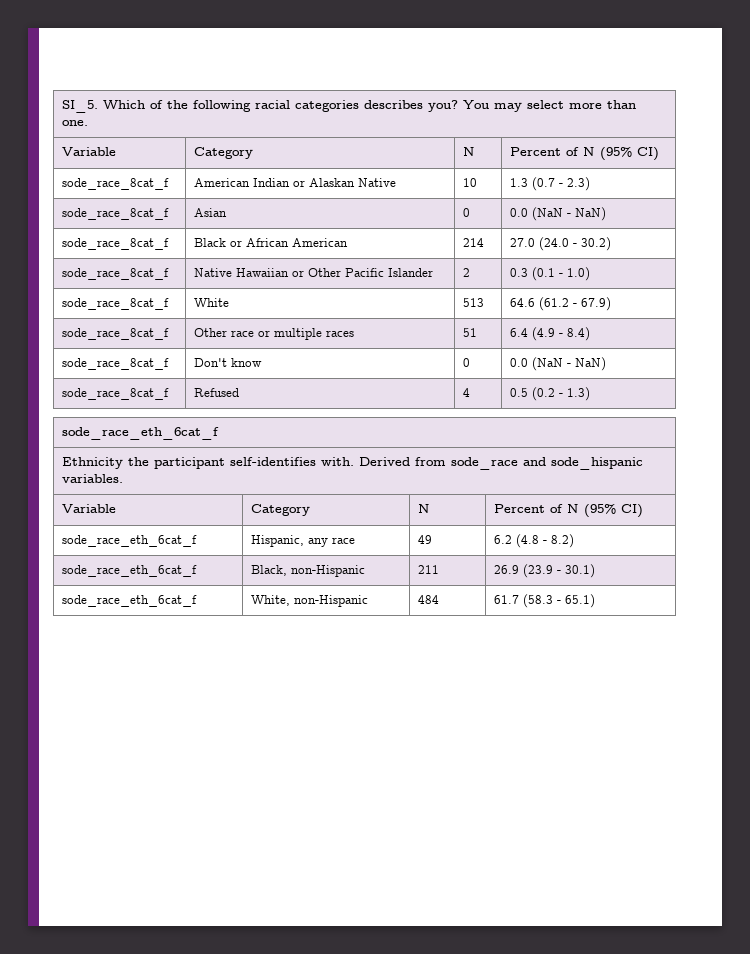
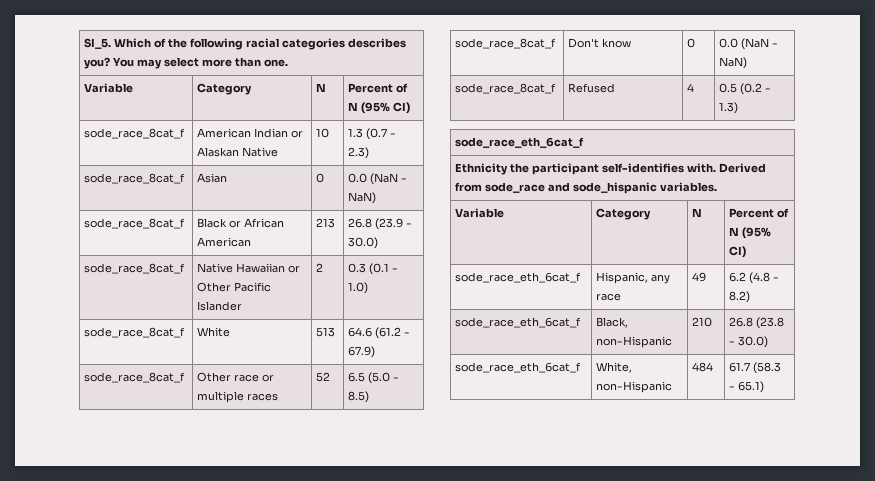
- sode_race_8cat_f | Black or African American | 214 | 27.0 (24.0 - 30.2)
+ sode_race_8cat_f | Black or African American | 213 | 26.8 (23.9 - 30.0)
- sode_race_8cat_f | Other race or multiple races | 51 | 6.4 (4.9 - 8.4)
+ sode_race_8cat_f | Other race or multiple races | 52 | 6.5 (5.0 - 8.5)
- sode_race_eth_6cat_f | Black, non-Hispanic | 211 | 26.9 (23.9 - 30.1)
+ sode_race_eth_6cat_f | Black, non-Hispanic | 210 | 26.8 (23.8 - 30.0)

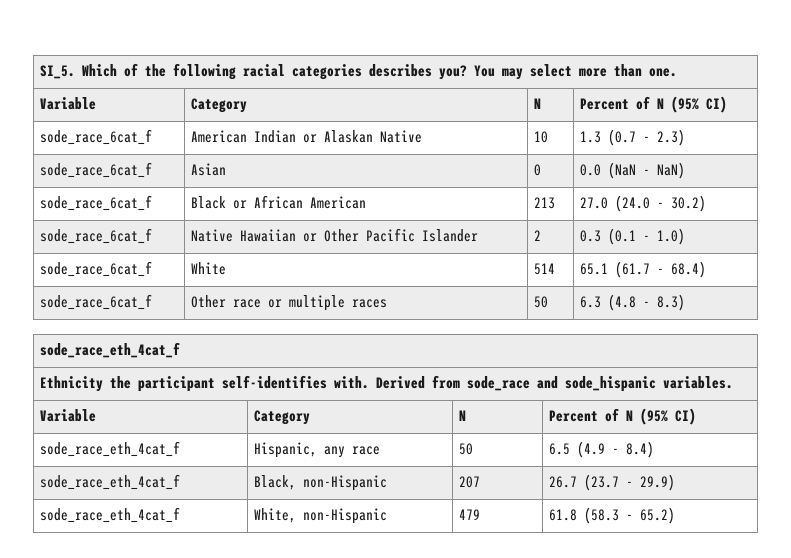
- sode_race_8cat_f | American Indian or Alaskan Native | 10 | 1.3 (0.7 - 2.3)
+ sode_race_6cat_f | American Indian or Alaskan Native | 10 | 1.3 (0.7 - 2.3)
- sode_race_8cat_f | Asian | 0 | 0.0 (NaN - NaN)
+ sode_race_6cat_f | Asian | 0 | 0.0 (NaN - NaN)
- sode_race_8cat_f | Black or African American | 213 | 26.8 (23.9 - 30.0)
- sode_race_8cat_f | Native Hawaiian or Other Pacific Islander | 2 | 0.3 (0.1 - 1.0)
+ sode_race_6cat_f | Black or African American | 213 | 27.0 (24.0 - 30.2)
+ sode_race_6cat_f | Native Hawaiian or Other Pacific Islander | 2 | 0.3 (0.1 - 1.0)
- sode_race_8cat_f | White | 513 | 64.6 (61.2 - 67.9)
- sode_race_8cat_f | Other race or multiple races | 52 | 6.5 (5.0 - 8.5)
- sode_race_8cat_f | Don't know | 0 | 0.0 (NaN - NaN)
- sode_race_8cat_f | Refused | 4 | 0.5 (0.2 - 1.3)
- sode_race_eth_6cat_f
+ sode_race_6cat_f | White | 514 | 65.1 (61.7 - 68.4)
+ sode_race_6cat_f | Other race or multiple races | 50 | 6.3 (4.8 - 8.3)
+ sode_race_eth_4cat_f
- sode_race_eth_6cat_f | Hispanic, any race | 49 | 6.2 (4.8 - 8.2)
- sode_race_eth_6cat_f | Black, non-Hispanic | 210 | 26.8 (23.8 - 30.0)
- sode_race_eth_6cat_f | White, non-Hispanic | 484 | 61.7 (58.3 - 65.1)
+ sode_race_eth_4cat_f | Hispanic, any race | 50 | 6.5 (4.9 - 8.4)
+ sode_race_eth_4cat_f | Black, non-Hispanic | 207 | 26.7 (23.7 - 29.9)
+ sode_race_eth_4cat_f | White, non-Hispanic | 479 | 61.8 (58.3 - 65.2)

